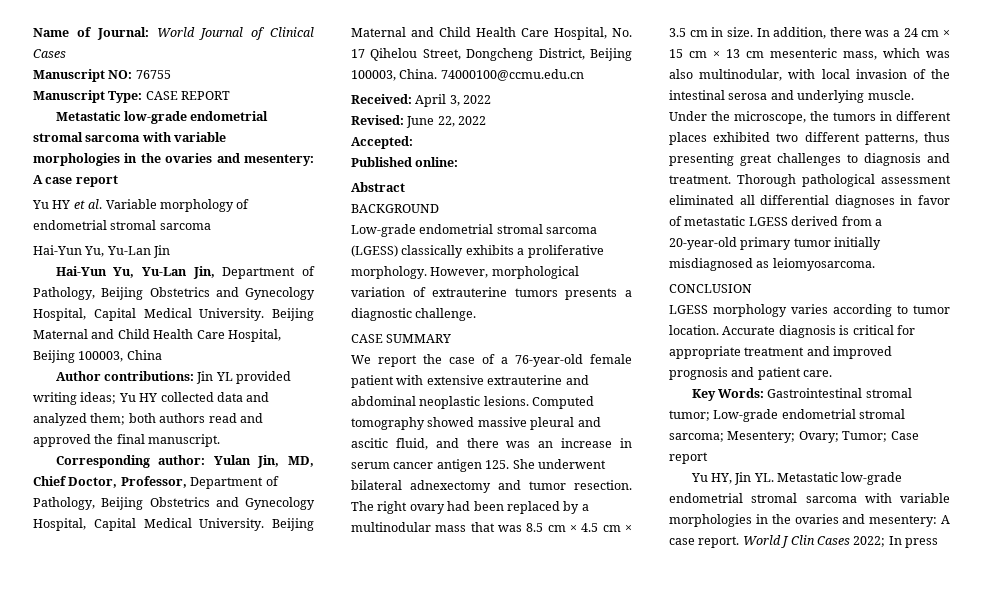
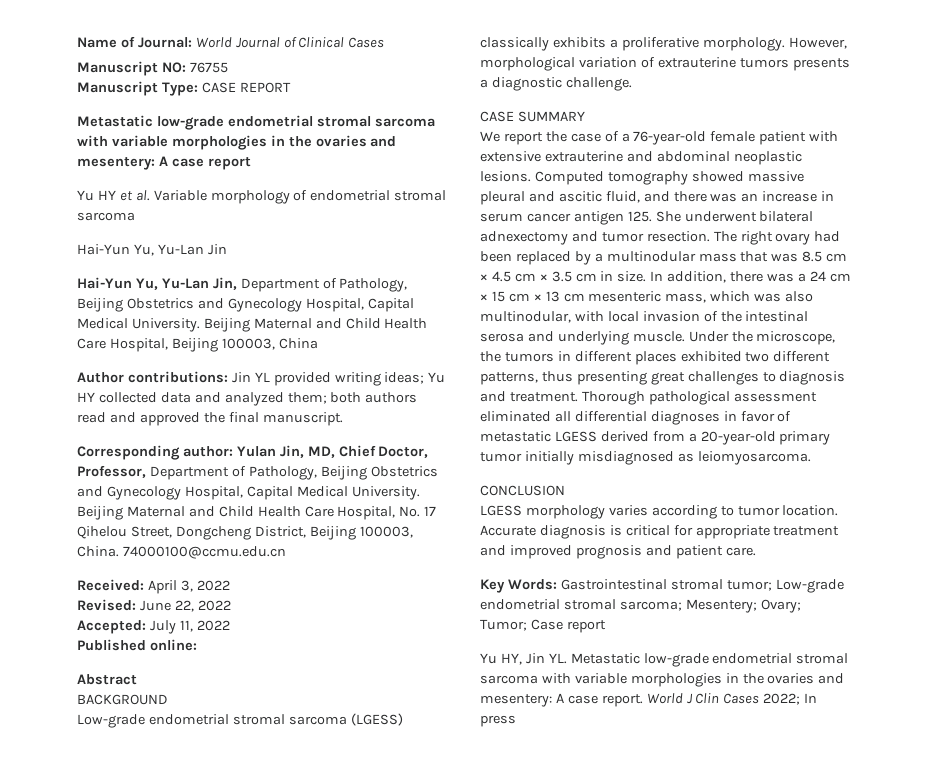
- Accepted:
+ Accepted: July 11, 2022

